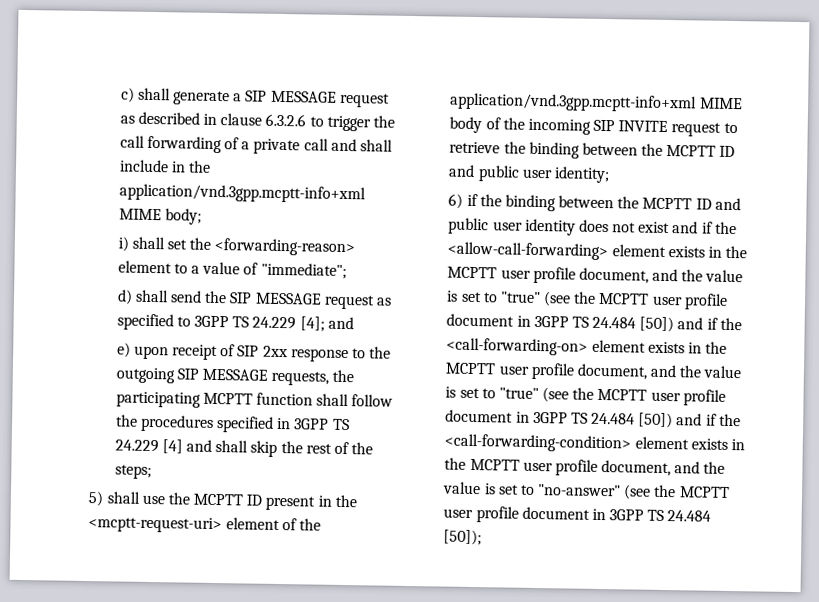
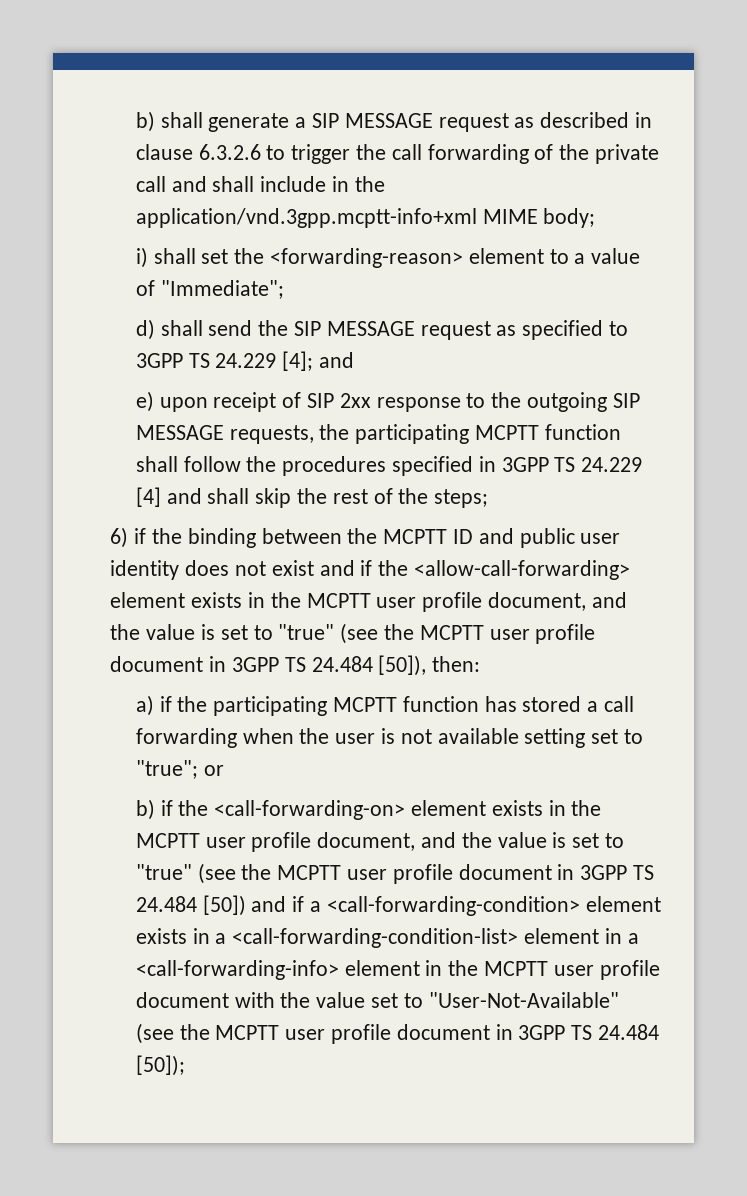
- c) shall generate a SIP MESSAGE request as described in clause 6.3.2.6 to trigger the call forwarding of a private call and shall include in the application/vnd.3gpp.mcptt-info+xml MIME body;
+ b) shall generate a SIP MESSAGE request as described in clause 6.3.2.6 to trigger the call forwarding of the private call and shall include in the application/vnd.3gpp.mcptt-info+xml MIME body;
- i) shall set the <forwarding-reason> element to a value of "immediate";
+ i) shall set the <forwarding-reason> element to a value of "Immediate";
- 5) shall use the MCPTT ID present in the <mcptt-request-uri> element of the application/vnd.3gpp.mcptt-info+xml MIME body of the incoming SIP INVITE request to retrieve the binding between the MCPTT ID and public user identity;
- 6) if the binding between the MCPTT ID and public user identity does not exist and if the <allow-call-forwarding> element exists in the MCPTT user profile document, and the value is set to "true" (see the MCPTT user profile document in 3GPP TS 24.484 [50]) and if the <call-forwarding-on> element exists in the MCPTT user profile document, and the value is set to "true" (see the MCPTT user profile document in 3GPP TS 24.484 [50]) and if the <call-forwarding-condition> element exists in the MCPTT user profile document, and the value is set to "no-answer" (see the MCPTT user profile document in 3GPP TS 24.484 [50]);
+ 6) if the binding between the MCPTT ID and public user identity does not exist and if the <allow-call-forwarding> element exists in the MCPTT user profile document, and the value is set to "true" (see the MCPTT user profile document in 3GPP TS 24.484 [50]), then:
+ a) if the participating MCPTT function has stored a call forwarding when the user is not available setting set to "true"; or
+ b) if the <call-forwarding-on> element exists in the MCPTT user profile document, and the value is set to "true" (see the MCPTT user profile document in 3GPP TS 24.484 [50]) and if a <call-forwarding-condition> element exists in a <call-forwarding-condition-list> element in a <call-forwarding-info> element in the MCPTT user profile document with the value set to "User-Not-Available" (see the MCPTT user profile document in 3GPP TS 24.484 [50]);

